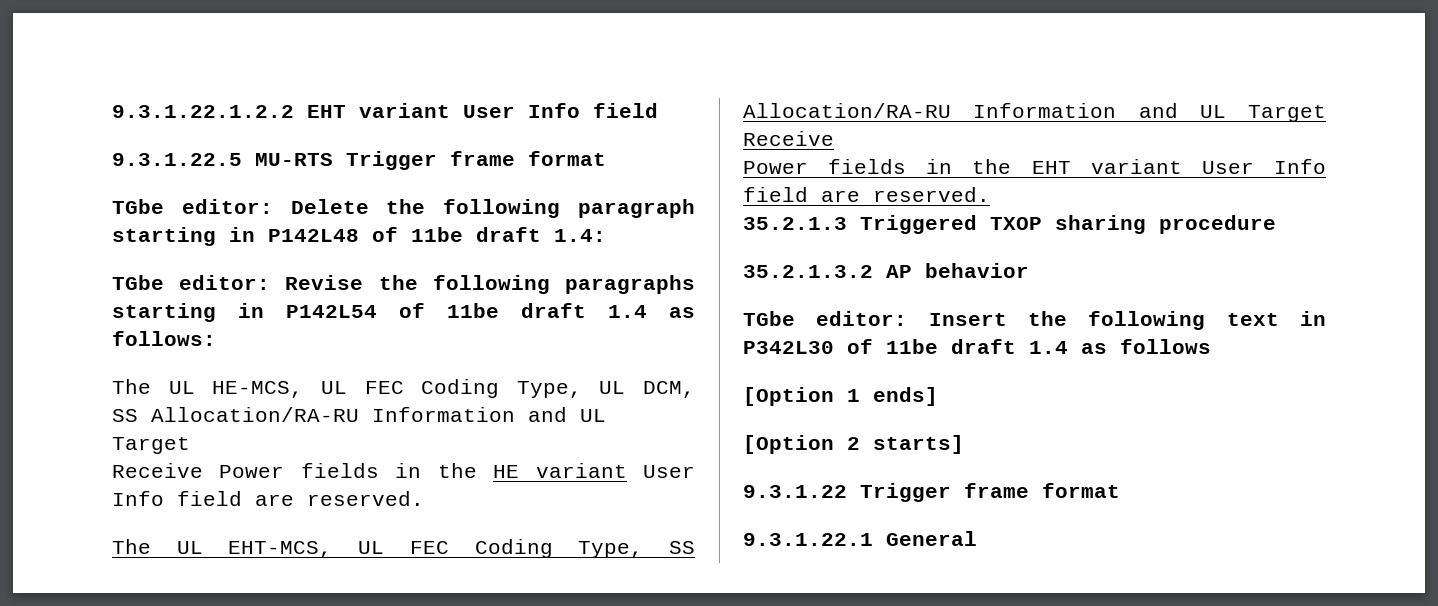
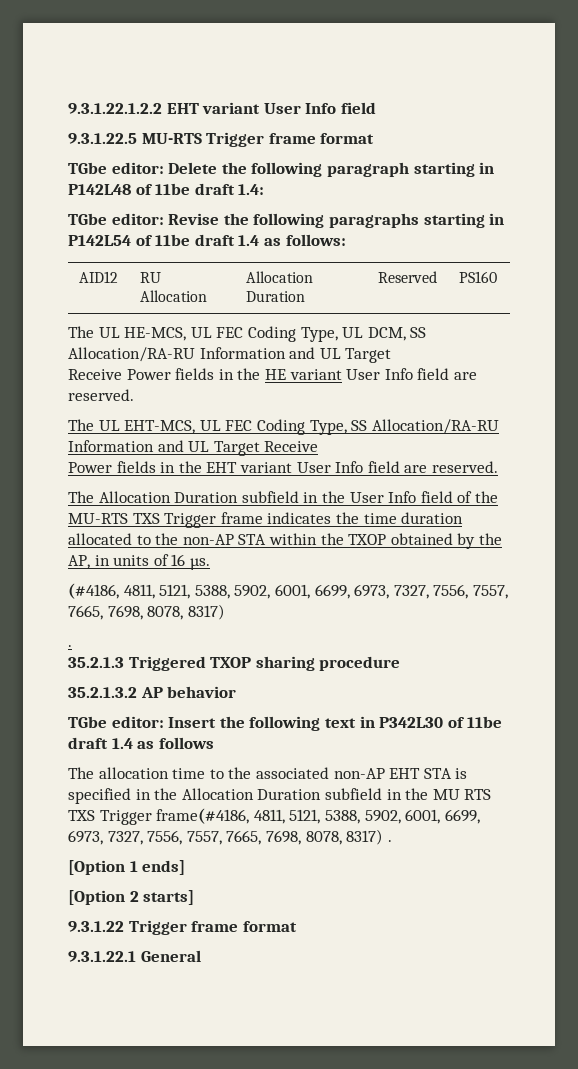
+ AID12 | RU Allocation | Allocation Duration | Reserved | PS160
+ The Allocation Duration subfield in the User Info field of the MU-RTS TXS Trigger frame indicates the time duration allocated to the non-AP STA within the TXOP obtained by the AP, in units of 16 µs.
+ (#4186, 4811, 5121, 5388, 5902, 6001, 6699, 6973, 7327, 7556, 7557, 7665, 7698, 8078, 8317)
+ .
+ The allocation time to the associated non-AP EHT STA is specified in the Allocation Duration subfield in the MU RTS TXS Trigger frame(#4186, 4811, 5121, 5388, 5902, 6001, 6699, 6973, 7327, 7556, 7557, 7665, 7698, 8078, 8317) .

